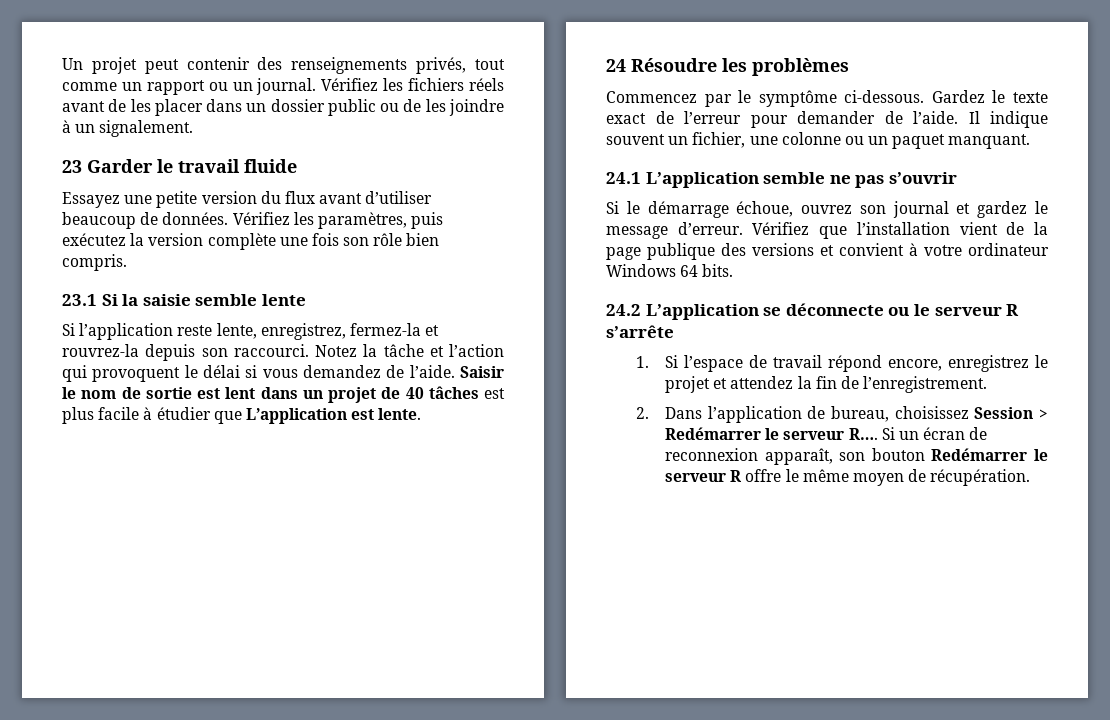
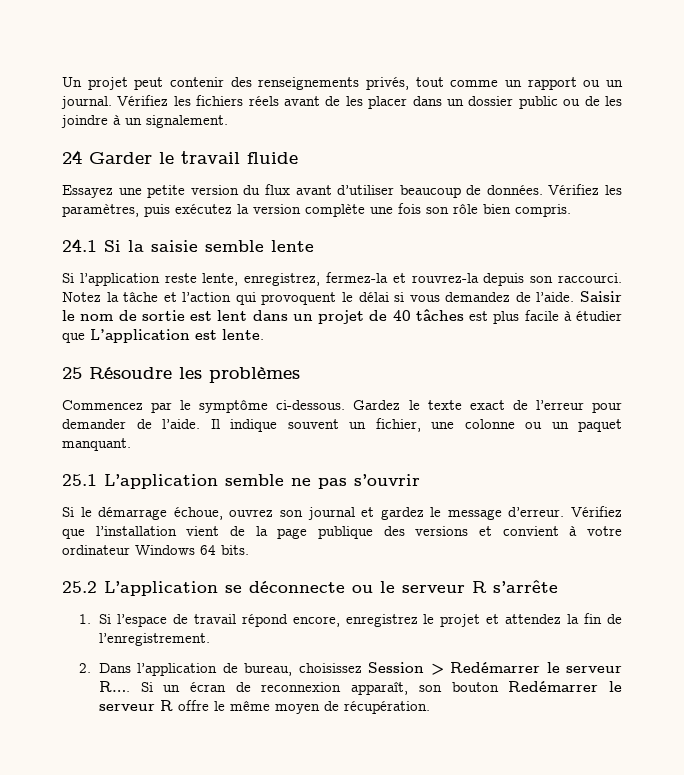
- 23 Garder le travail fluide
+ 24 Garder le travail fluide
- 23.1 Si la saisie semble lente
+ 24.1 Si la saisie semble lente
- 24 Résoudre les problèmes
+ 25 Résoudre les problèmes
- 24.1 L’application semble ne pas s’ouvrir
+ 25.1 L’application semble ne pas s’ouvrir
- 24.2 L’application se déconnecte ou le serveur R s’arrête
+ 25.2 L’application se déconnecte ou le serveur R s’arrête

